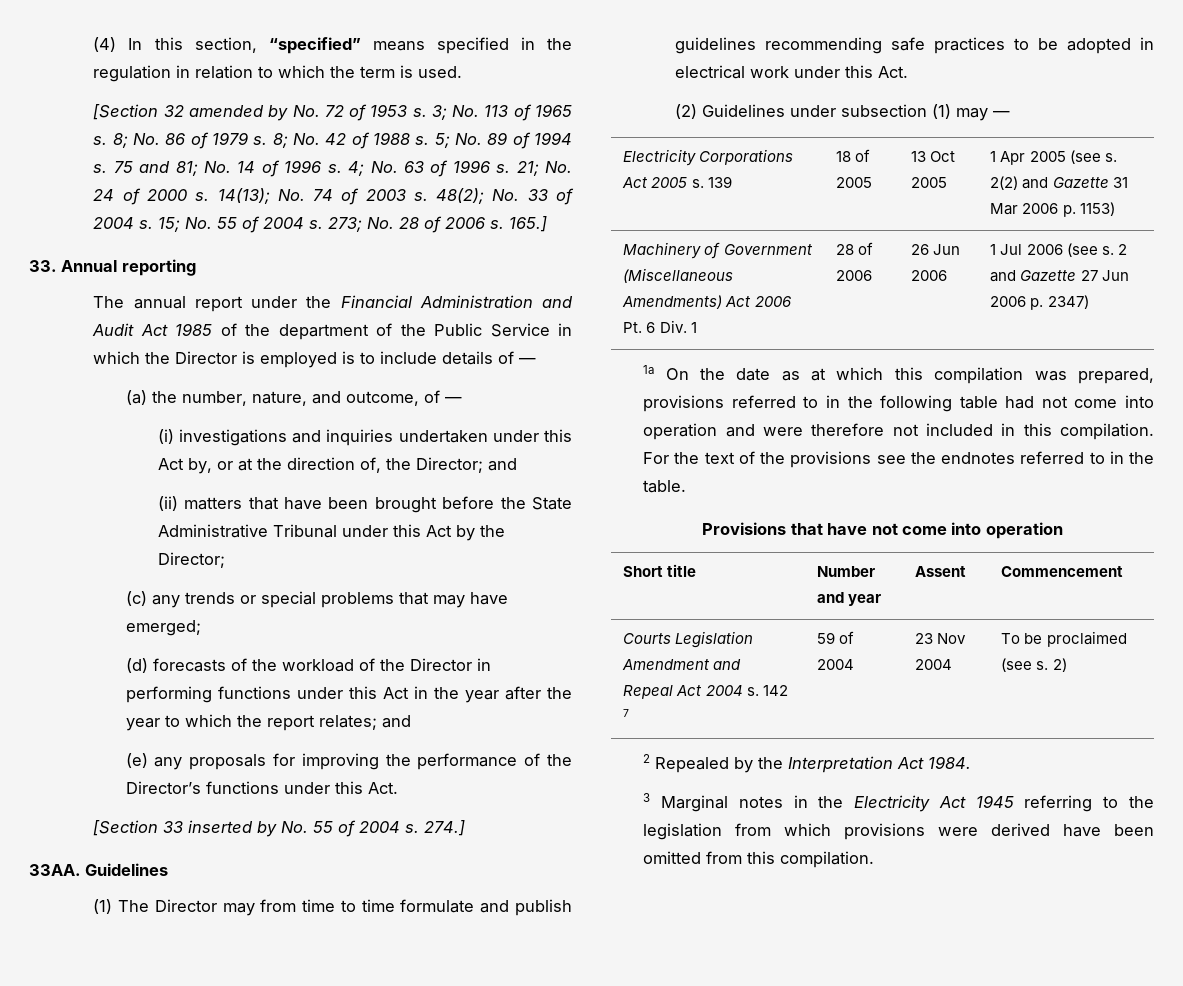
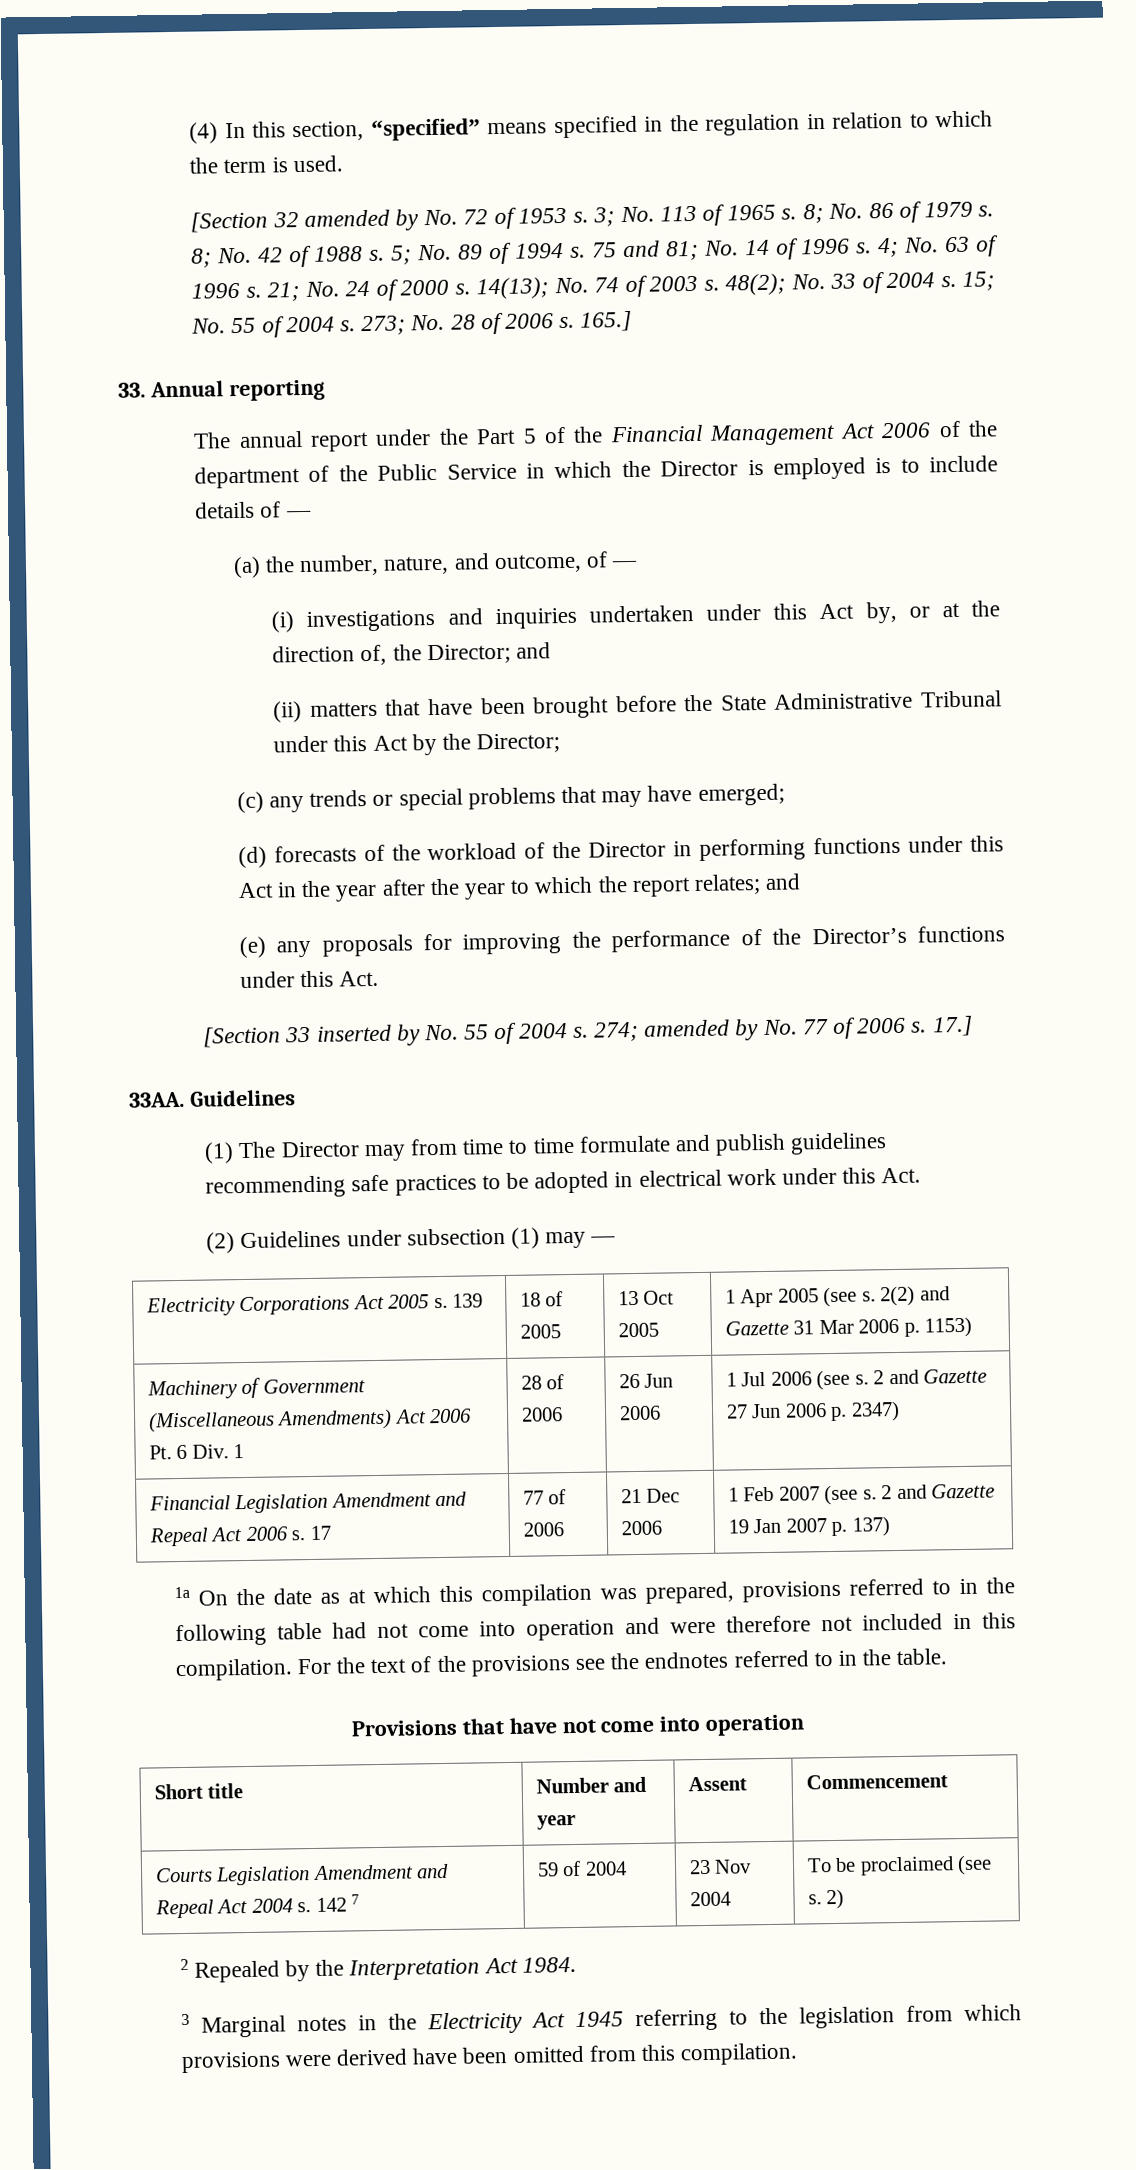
- The annual report under the Financial Administration and Audit Act 1985 of the department of the Public Service in which the Director is employed is to include details of —
+ The annual report under the Part 5 of the Financial Management Act 2006 of the department of the Public Service in which the Director is employed is to include details of —
- 274.]
+ 274; amended by No. 77 of 2006 s. 17.]
+ Financial Legislation Amendment and Repeal Act 2006 s. 17 | 77 of 2006 | 21 Dec 2006 | 1 Feb 2007 (see s. 2 and Gazette 19 Jan 2007 p. 137)

